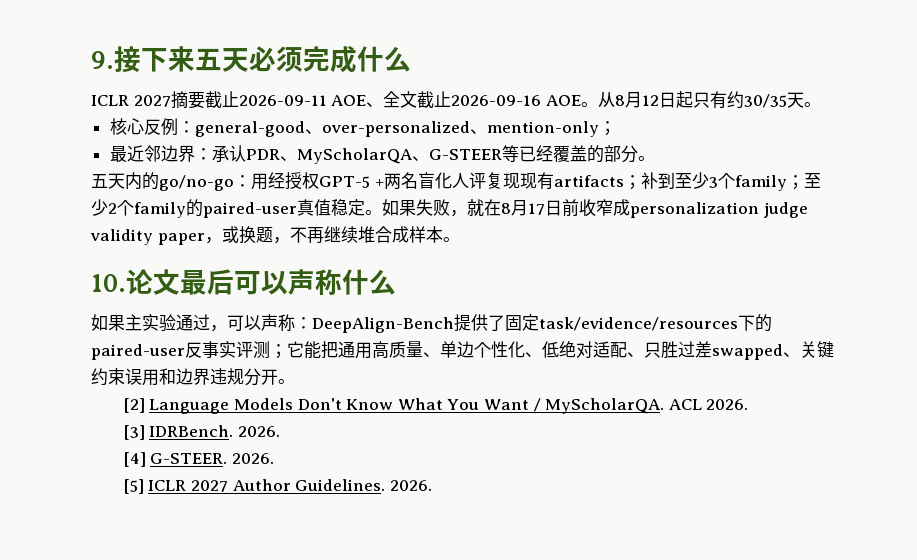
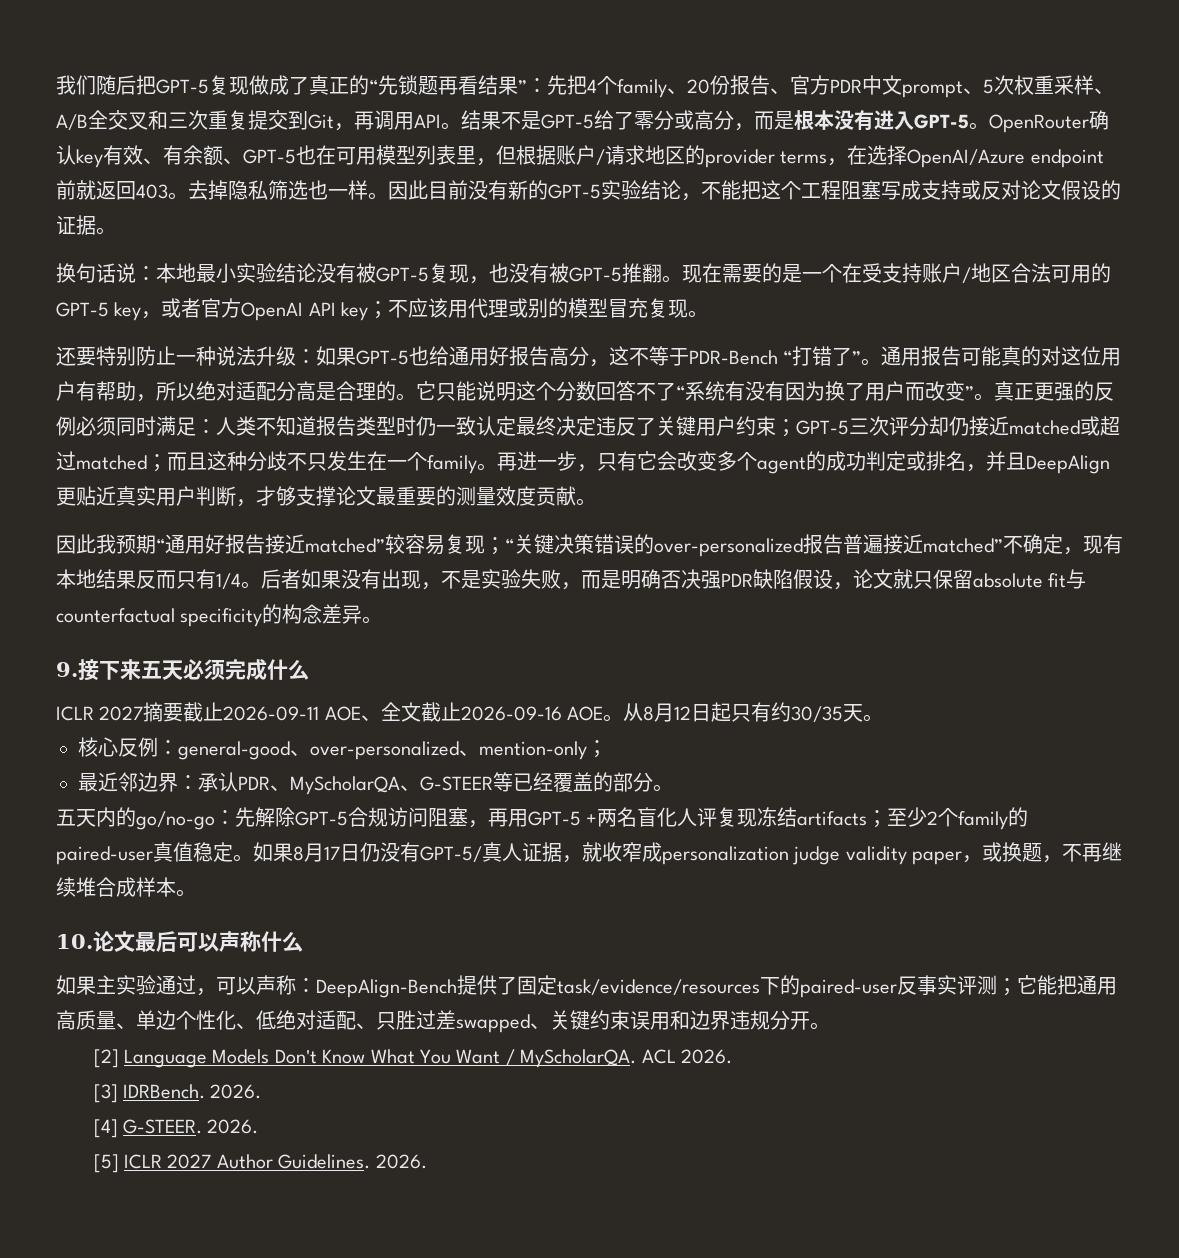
+ 我们随后把GPT-5复现做成了真正的“先锁题再看结果”：先把4个family、20份报告、官方PDR中文prompt、5次权重采样、A/B全交叉和三次重复提交到Git，再调用API。结果不是GPT-5给了零分或高分，而是根本没有进入GPT-5。OpenRouter确认key有效、有余额、GPT-5也在可用模型列表里，但根据账户/请求地区的provider terms，在选择OpenAI/Azure endpoint前就返回403。去掉隐私筛选也一样。因此目前没有新的GPT-5实验结论，不能把这个工程阻塞写成支持或反对论文假设的证据。
+ 换句话说：本地最小实验结论没有被GPT-5复现，也没有被GPT-5推翻。现在需要的是一个在受支持账户/地区合法可用的GPT-5 key，或者官方OpenAI API key；不应该用代理或别的模型冒充复现。
+ 还要特别防止一种说法升级：如果GPT-5也给通用好报告高分，这不等于PDR-Bench “打错了”。通用报告可能真的对这位用户有帮助，所以绝对适配分高是合理的。它只能说明这个分数回答不了“系统有没有因为换了用户而改变”。真正更强的反例必须同时满足：人类不知道报告类型时仍一致认定最终决定违反了关键用户约束；GPT-5三次评分却仍接近matched或超过matched；而且这种分歧不只发生在一个family。再进一步，只有它会改变多个agent的成功判定或排名，并且DeepAlign更贴近真实用户判断，才够支撑论文最重要的测量效度贡献。
+ 因此我预期“通用好报告接近matched”较容易复现；“关键决策错误的over-personalized报告普遍接近matched”不确定，现有本地结果反而只有1/4。后者如果没有出现，不是实验失败，而是明确否决强PDR缺陷假设，论文就只保留absolute fit与counterfactual specificity的构念差异。
- 五天内的go/no-go：用经授权GPT-5 +两名盲化人评复现现有artifacts；补到至少3个family；至少2个family的paired-user真值稳定。
+ 五天内的go/no-go：先解除GPT-5合规访问阻塞，再用GPT-5 +两名盲化人评复现冻结artifacts；至少2个family的paired-user真值稳定。
- 如果失败，就在8月17日前收窄成personalization judge validity paper，或换题，不再继续堆合成样本。
+ 如果8月17日仍没有GPT-5/真人证据，就收窄成personalization judge validity paper，或换题，不再继续堆合成样本。

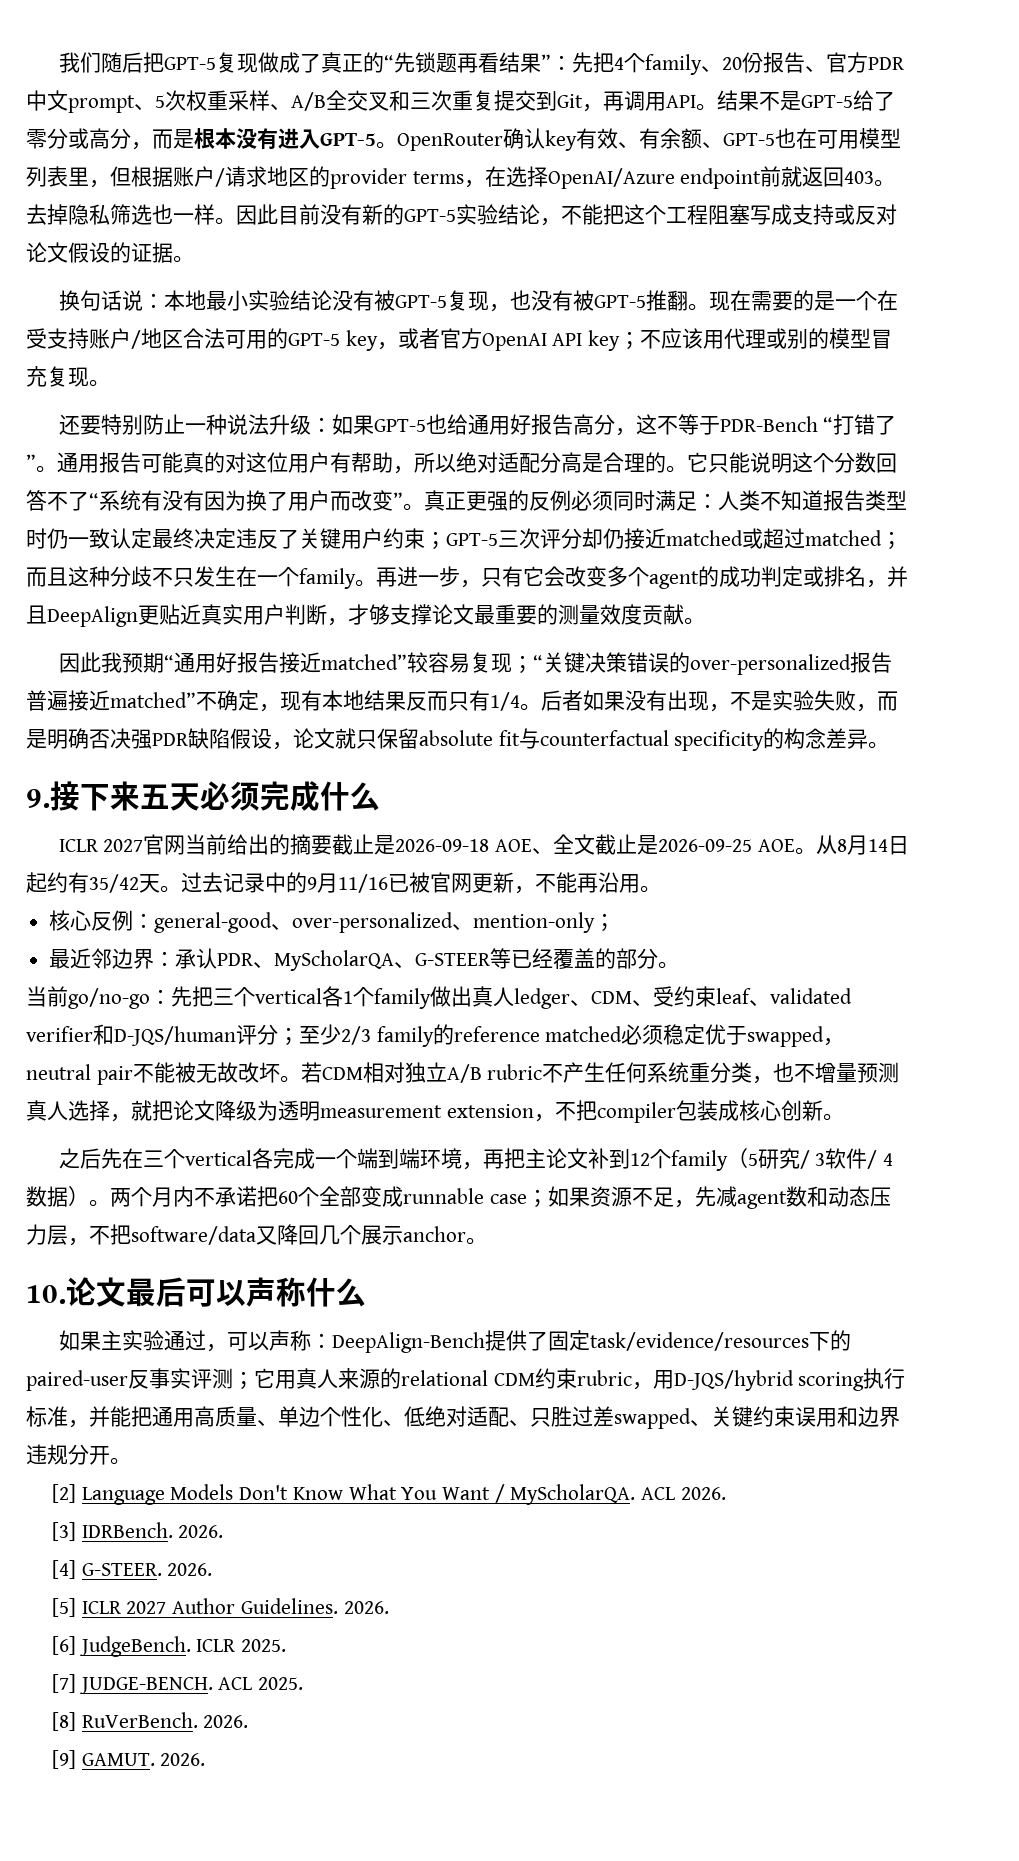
- ICLR 2027摘要截止2026-09-11 AOE、全文截止2026-09-16 AOE。
+ ICLR 2027官网当前给出的摘要截止是2026-09-18 AOE、全文截止是2026-09-25 AOE。
- 从8月12日起只有约30/35天。
+ 从8月14日起约有35/42天。过去记录中的9月11/16已被官网更新，不能再沿用。
- 五天内的go/no-go：先解除GPT-5合规访问阻塞，再用GPT-5 +两名盲化人评复现冻结artifacts；至少2个family的paired-user真值稳定。如果8月17日仍没有GPT-5/真人证据，就收窄成personalization judge validity paper，或换题，不再继续堆合成样本。
+ 当前go/no-go：先把三个vertical各1个family做出真人ledger、CDM、受约束leaf、validated verifier和D-JQS/human评分；至少2/3 family的reference matched必须稳定优于swapped，neutral pair不能被无故改坏。若CDM相对独立A/B rubric不产生任何系统重分类，也不增量预测真人选择，就把论文降级为透明measurement extension，不把compiler包装成核心创新。
+ 之后先在三个vertical各完成一个端到端环境，再把主论文补到12个family（5研究/ 3软件/ 4数据）。两个月内不承诺把60个全部变成runnable case；如果资源不足，先减agent数和动态压力层，不把software/data又降回几个展示anchor。
- 如果主实验通过，可以声称：DeepAlign-Bench提供了固定task/evidence/resources下的paired-user反事实评测；它能把通用高质量、单边个性化、低绝对适配、只胜过差swapped、关键约束误用和边界违规分开。
+ 如果主实验通过，可以声称：DeepAlign-Bench提供了固定task/evidence/resources下的paired-user反事实评测；它用真人来源的relational CDM约束rubric，用D-JQS/hybrid scoring执行标准，并能把通用高质量、单边个性化、低绝对适配、只胜过差swapped、关键约束误用和边界违规分开。
+ [6] JudgeBench. ICLR 2025.
+ [7] JUDGE-BENCH. ACL 2025.
+ [8] RuVerBench. 2026.
+ [9] GAMUT. 2026.

